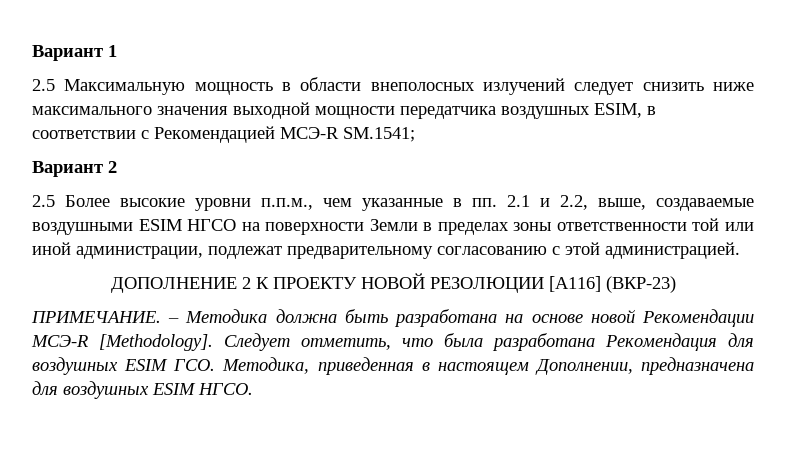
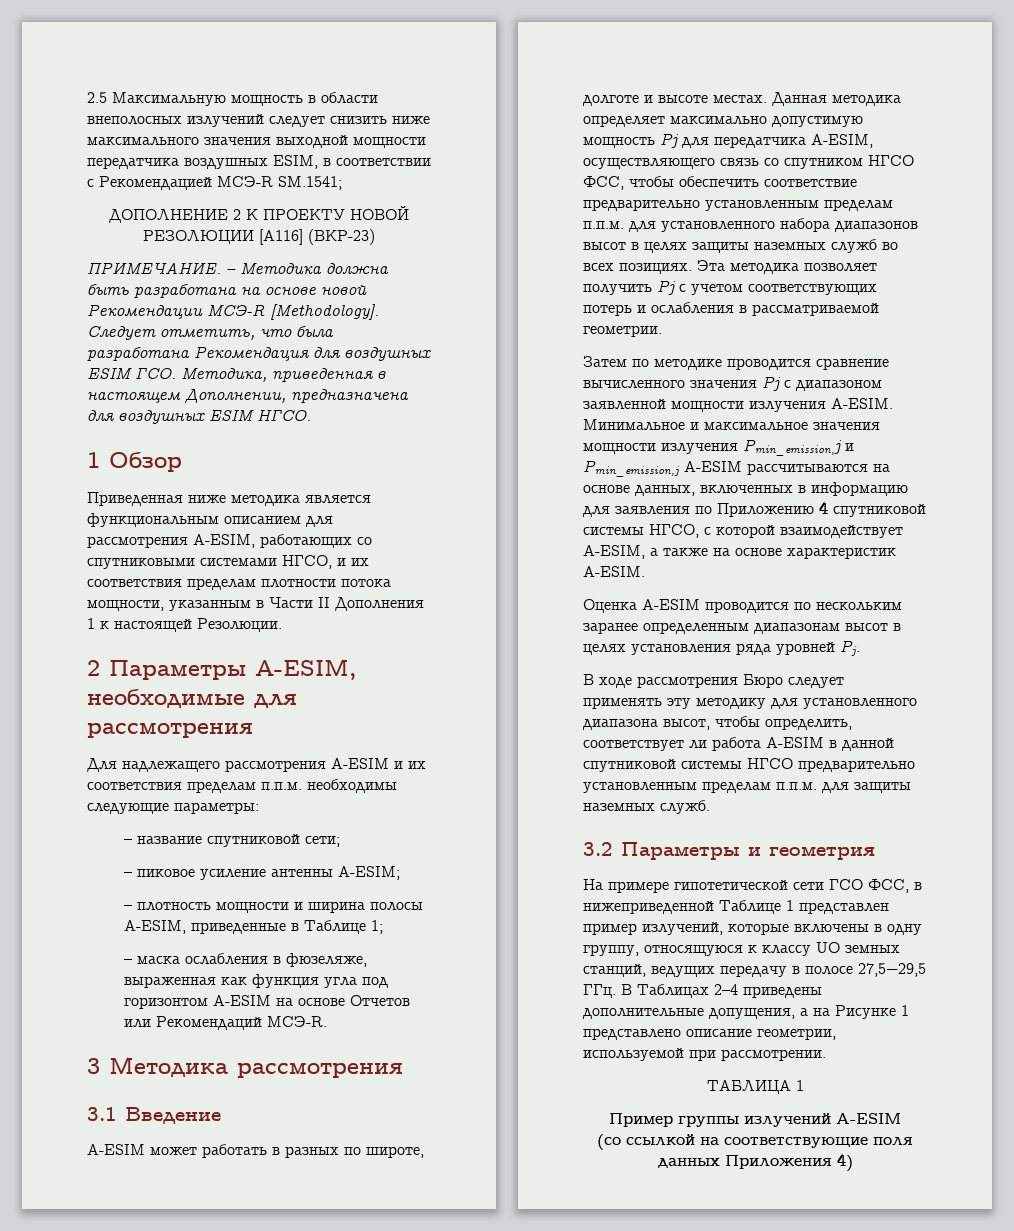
- Вариант 1
- Вариант 2
- 2.5 Более высокие уровни п.п.м., чем указанные в пп. 2.1 и 2.2, выше, создаваемые воздушными ESIM НГСО на поверхности Земли в пределах зоны ответственности той или иной администрации, подлежат предварительному согласованию с этой администрацией.
+ 1 Обзор
+ Приведенная ниже методика является функциональным описанием для рассмотрения A-ESIM, работающих со спутниковыми системами НГСО, и их соответствия пределам плотности потока мощности, указанным в Части II Дополнения 1 к настоящей Резолюции.
+ 2 Параметры A-ESIM, необходимые для рассмотрения
+ Для надлежащего рассмотрения A-ESIM и их соответствия пределам п.п.м. необходимы следующие параметры:
+ ‒ название спутниковой сети;
+ ‒ пиковое усиление антенны A-ESIM;
+ ‒ плотность мощности и ширина полосы A-ESIM, приведенные в Таблице 1;
+ ‒ маска ослабления в фюзеляже, выраженная как функция угла под горизонтом A-ESIM на основе Отчетов или Рекомендаций МСЭ-R.
+ 3 Методика рассмотрения
+ 3.1 Введение
+ A-ESIM может работать в разных по широте, долготе и высоте местах. Данная методика определяет максимально допустимую мощность Pj для передатчика A-ESIM, осуществляющего связь со спутником НГСО ФСС, чтобы обеспечить соответствие предварительно установленным пределам п.п.м. для установленного набора диапазонов высот в целях защиты наземных служб во всех позициях. Эта методика позволяет получить Pj с учетом соответствующих потерь и ослабления в рассматриваемой геометрии.
+ Затем по методике проводится сравнение вычисленного значения Pj с диапазоном заявленной мощности излучения A-ESIM. Минимальное и максимальное значения мощности излучения Pmin_emission,j и Pmin_emission,j A-ESIM рассчитываются на основе данных, включенных в информацию для заявления по Приложению 4 спутниковой системы НГСО, с которой взаимодействует A-ESIM, а также на основе характеристик A-ESIM.
+ Оценка A-ESIM проводится по нескольким заранее определенным диапазонам высот в целях установления ряда уровней Pj.
+ В ходе рассмотрения Бюро следует применять эту методику для установленного диапазона высот, чтобы определить, соответствует ли работа A-ESIM в данной спутниковой системы НГСО предварительно установленным пределам п.п.м. для защиты наземных служб.
+ 3.2 Параметры и геометрия
+ На примере гипотетической сети ГСО ФСС, в нижеприведенной Таблице 1 представлен пример излучений, которые включены в одну группу, относящуюся к классу UO земных станций, ведущих передачу в полосе 27,5−29,5 ГГц. В Таблицах 2–4 приведены дополнительные допущения, а на Рисунке 1 представлено описание геометрии, используемой при рассмотрении.
+ ТАБЛИЦА 1
+ Пример группы излучений A-ESIM
+ (со ссылкой на соответствующие поля данных Приложения 4)

